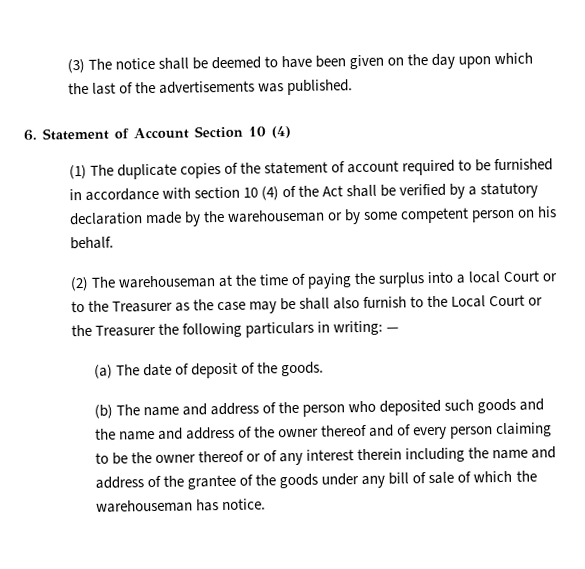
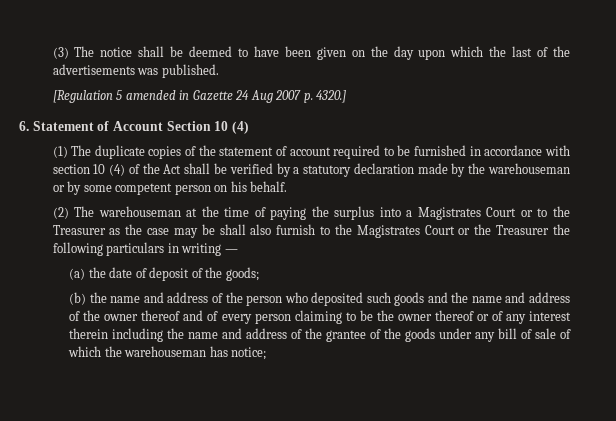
+ [Regulation 5 amended in Gazette 24 Aug 2007 p. 4320.]
- (2) The warehouseman at the time of paying the surplus into a local Court or to the Treasurer as the case may be shall also furnish to the Local Court or the Treasurer the following particulars in writing: —
+ (2) The warehouseman at the time of paying the surplus into a Magistrates Court or to the Treasurer as the case may be shall also furnish to the Magistrates Court or the Treasurer the following particulars in writing —
- (a) The date of deposit of the goods.
+ (a) the date of deposit of the goods;
- (b) The name and address of the person who deposited such goods and the name and address of the owner thereof and of every person claiming to be the owner thereof or of any interest therein including the name and address of the grantee of the goods under any bill of sale of which the warehouseman has notice.
+ (b) the name and address of the person who deposited such goods and the name and address of the owner thereof and of every person claiming to be the owner thereof or of any interest therein including the name and address of the grantee of the goods under any bill of sale of which the warehouseman has notice;

